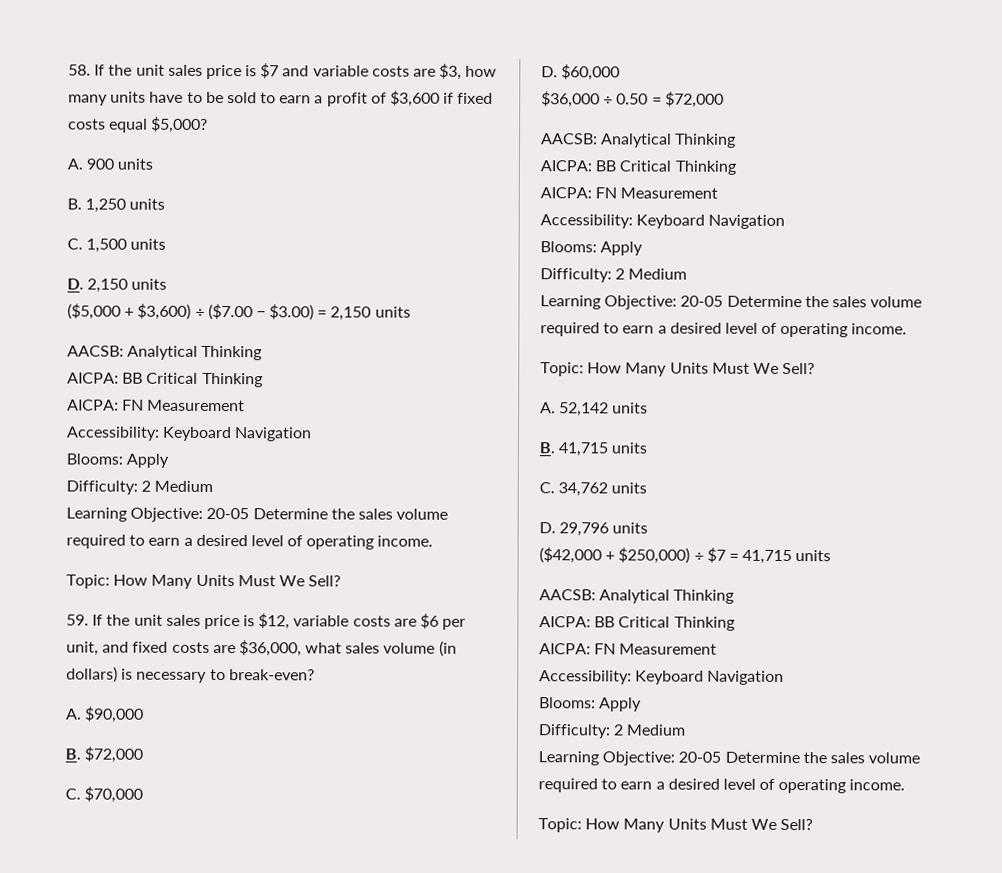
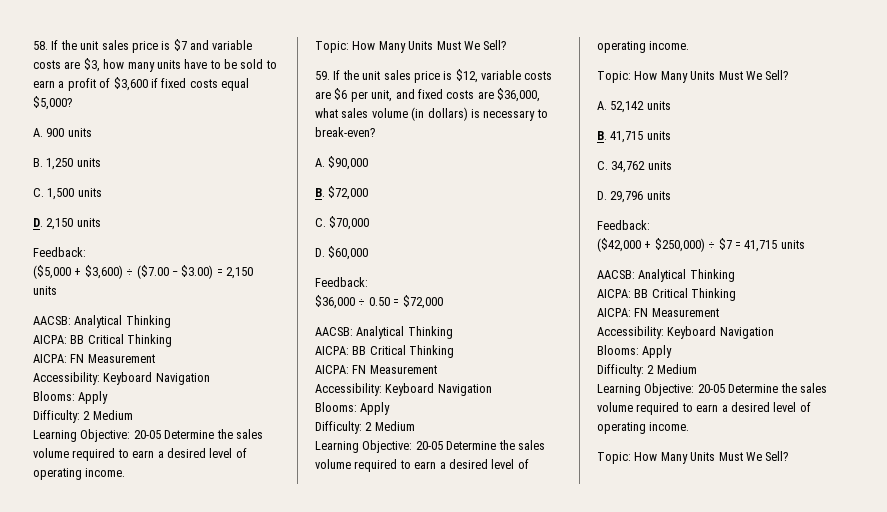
  D. 2,150 units
+ Feedback:
  D. $60,000
+ Feedback:
  D. 29,796 units
+ Feedback:

